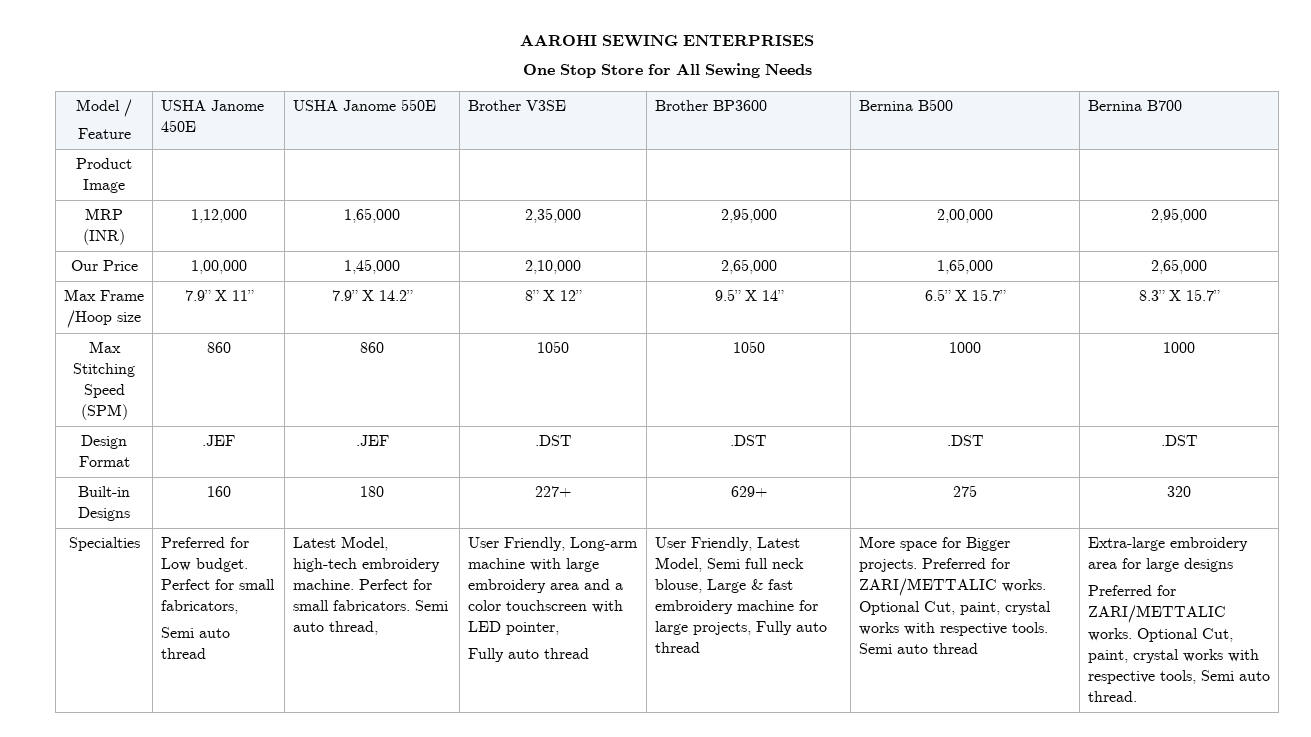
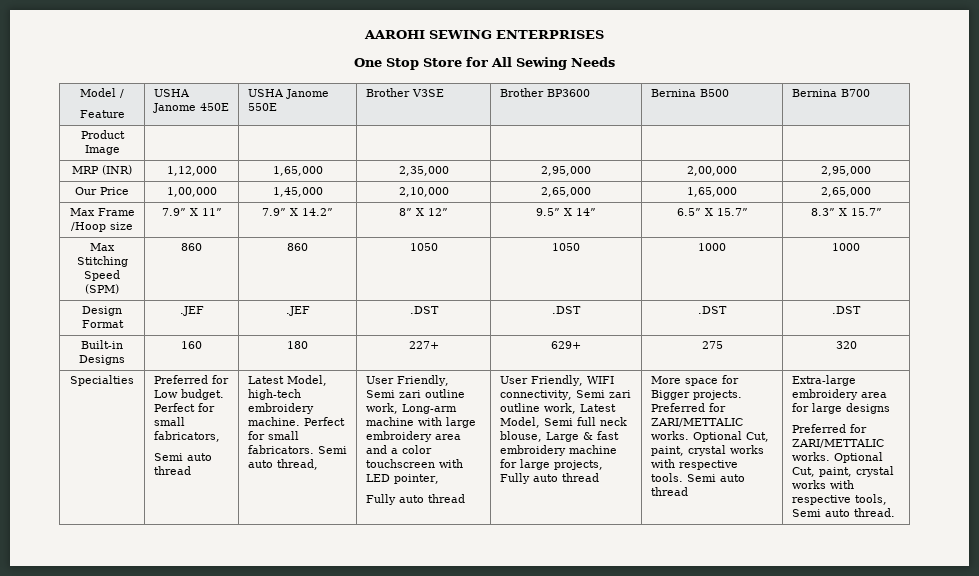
- User Friendly, Long-arm machine with large embroidery area and a color touchscreen with LED pointer,
+ User Friendly, Semi zari outline work, Long-arm machine with large embroidery area and a color touchscreen with LED pointer,
- User Friendly, Latest Model, Semi full neck blouse, Large & fast embroidery machine for large projects, Fully auto thread
+ User Friendly, WIFI connectivity, Semi zari outline work, Latest Model, Semi full neck blouse, Large & fast embroidery machine for large projects, Fully auto thread

